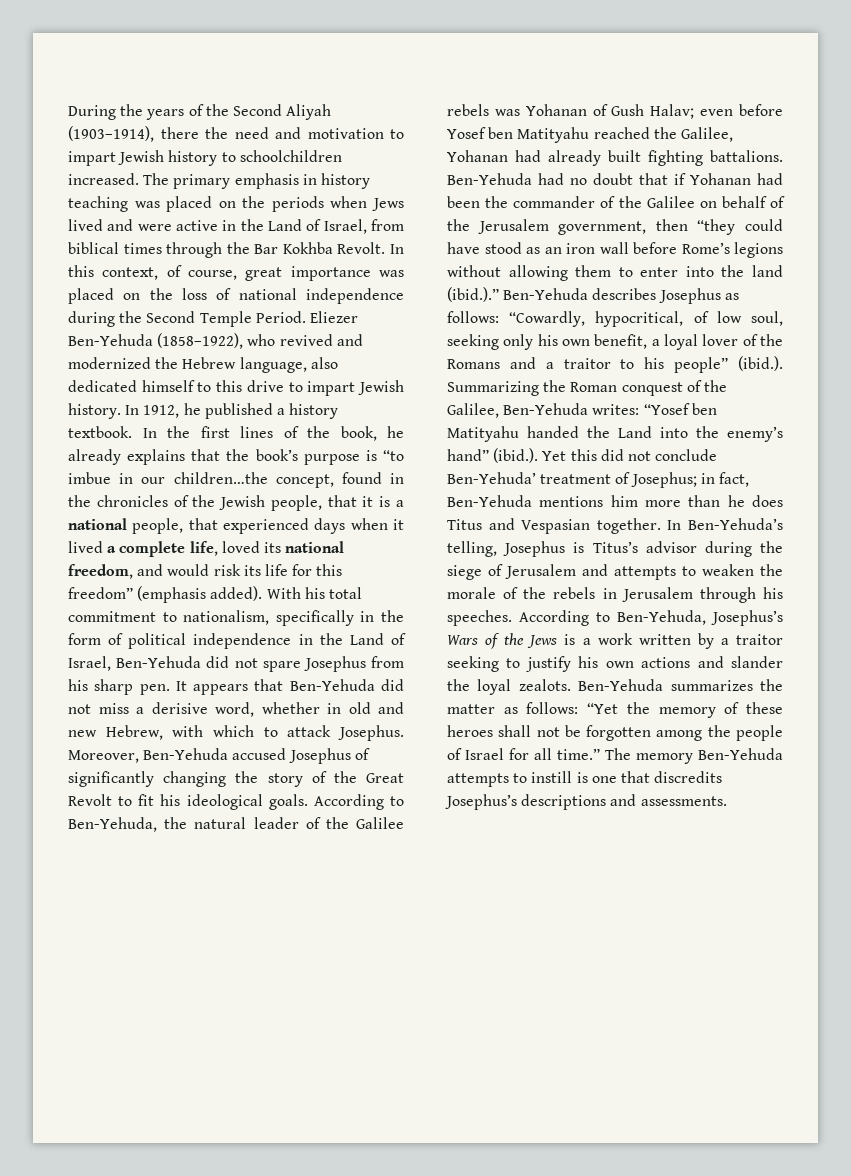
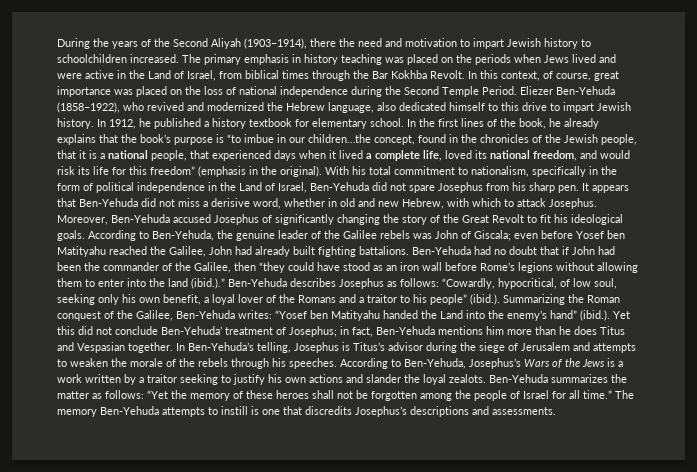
- In 1912, he published a history textbook.
+ In 1912, he published a history textbook for elementary school.
- In the first lines of the book, he already explains that the book’s purpose is “to imbue in our children…the concept, found in the chronicles of the Jewish people, that it is a national people, that experienced days when it lived a complete life, loved its national freedom, and would risk its life for this freedom” (emphasis added).
+ In the first lines of the book, he already explains that the book’s purpose is “to imbue in our children…the concept, found in the chronicles of the Jewish people, that it is a national people, that experienced days when it lived a complete life, loved its national freedom, and would risk its life for this freedom” (emphasis in the original).
- According to Ben-Yehuda, the natural leader of the Galilee rebels was Yohanan of Gush Halav; even before Yosef ben Matityahu reached the Galilee, Yohanan had already built fighting battalions.
+ According to Ben-Yehuda, the genuine leader of the Galilee rebels was John of Giscala; even before Yosef ben Matityahu reached the Galilee, John had already built fighting battalions.
- Ben-Yehuda had no doubt that if Yohanan had been the commander of the Galilee on behalf of the Jerusalem government, then “they could have stood as an iron wall before Rome’s legions without allowing them to enter into the land (ibid.).” Ben-Yehuda describes Josephus as follows:
+ Ben-Yehuda had no doubt that if John had been the commander of the Galilee, then “they could have stood as an iron wall before Rome’s legions without allowing them to enter into the land (ibid.).” Ben-Yehuda describes Josephus as follows:
- In Ben-Yehuda’s telling, Josephus is Titus’s advisor during the siege of Jerusalem and attempts to weaken the morale of the rebels in Jerusalem through his speeches.
+ In Ben-Yehuda’s telling, Josephus is Titus’s advisor during the siege of Jerusalem and attempts to weaken the morale of the rebels through his speeches.

